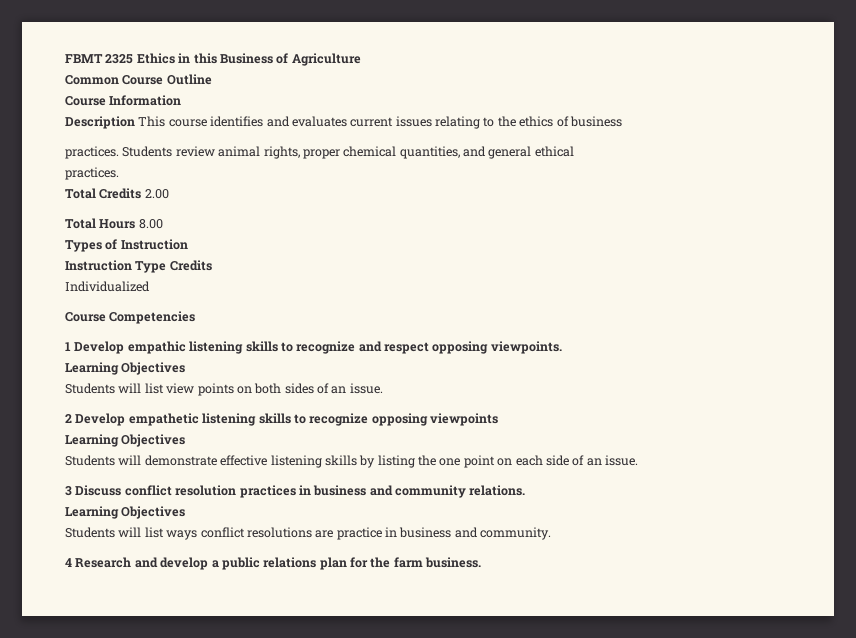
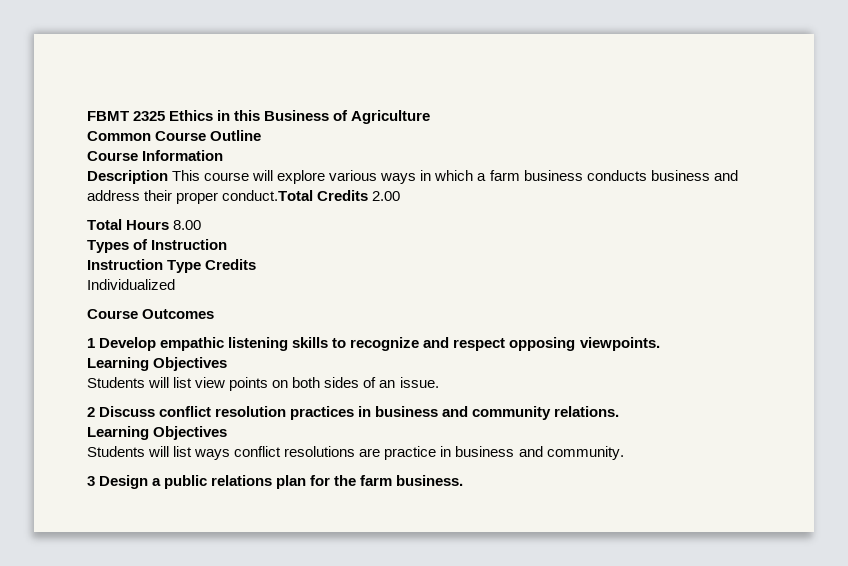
- Description This course identifies and evaluates current issues relating to the ethics of business
- practices. Students review animal rights, proper chemical quantities, and general ethical
- practices.
- Total Credits 2.00
+ Description This course will explore various ways in which a farm business conducts business and address their proper conduct.Total Credits 2.00
- Course Competencies
+ Course Outcomes
- 2 Develop empathetic listening skills to recognize opposing viewpoints
- Learning Objectives
- Students will demonstrate effective listening skills by listing the one point on each side of an issue.
- 3 Discuss conflict resolution practices in business and community relations.
+ 2 Discuss conflict resolution practices in business and community relations.
- 4 Research and develop a public relations plan for the farm business.
+ 3 Design a public relations plan for the farm business.

